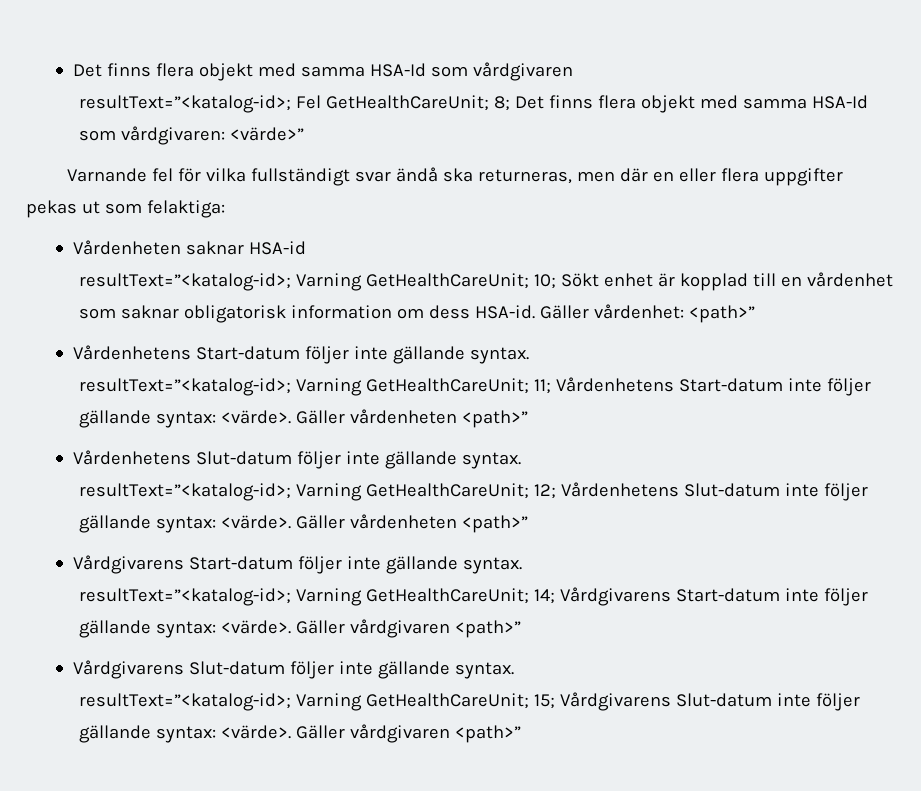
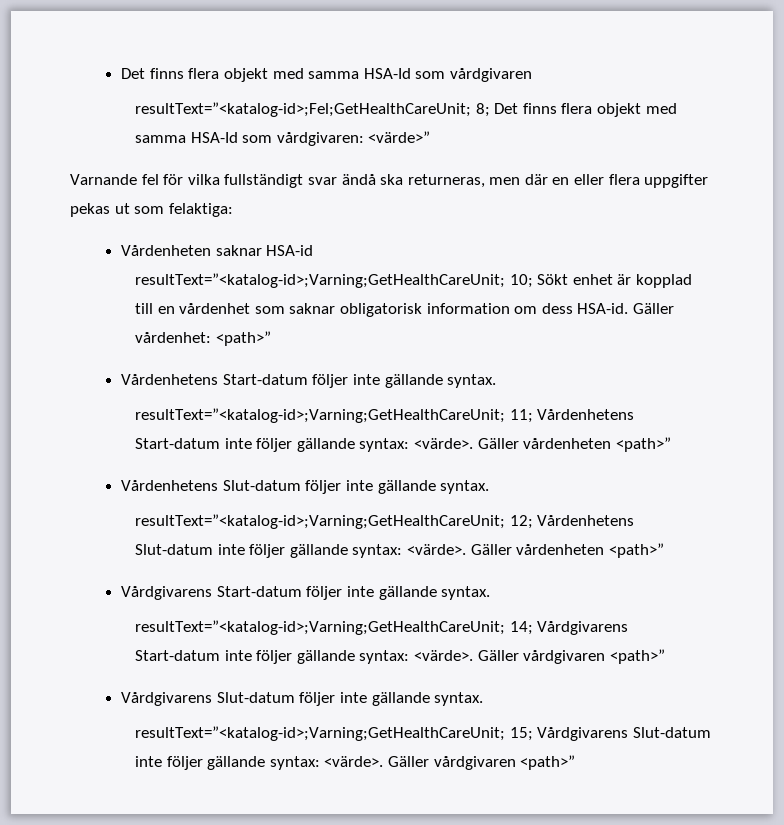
- resultText=”<katalog-id>; Fel GetHealthCareUnit; 8; Det finns flera objekt med samma HSA-Id som vårdgivaren: <värde>”
+ resultText=”<katalog-id>;Fel;GetHealthCareUnit; 8; Det finns flera objekt med samma HSA-Id som vårdgivaren: <värde>”
- resultText=”<katalog-id>; Varning GetHealthCareUnit; 10; Sökt enhet är kopplad till en vårdenhet som saknar obligatorisk information om dess HSA-id.
+ resultText=”<katalog-id>;Varning;GetHealthCareUnit; 10; Sökt enhet är kopplad till en vårdenhet som saknar obligatorisk information om dess HSA-id.
- resultText=”<katalog-id>; Varning GetHealthCareUnit; 11; Vårdenhetens Start-datum inte följer gällande syntax: <värde>.
+ resultText=”<katalog-id>;Varning;GetHealthCareUnit; 11; Vårdenhetens Start-datum inte följer gällande syntax: <värde>.
- resultText=”<katalog-id>; Varning GetHealthCareUnit; 12; Vårdenhetens Slut-datum inte följer gällande syntax: <värde>.
+ resultText=”<katalog-id>;Varning;GetHealthCareUnit; 12; Vårdenhetens Slut-datum inte följer gällande syntax: <värde>.
- resultText=”<katalog-id>; Varning GetHealthCareUnit; 14; Vårdgivarens Start-datum inte följer gällande syntax: <värde>.
+ resultText=”<katalog-id>;Varning;GetHealthCareUnit; 14; Vårdgivarens Start-datum inte följer gällande syntax: <värde>.
- resultText=”<katalog-id>; Varning GetHealthCareUnit; 15; Vårdgivarens Slut-datum inte följer gällande syntax: <värde>.
+ resultText=”<katalog-id>;Varning;GetHealthCareUnit; 15; Vårdgivarens Slut-datum inte följer gällande syntax: <värde>.

